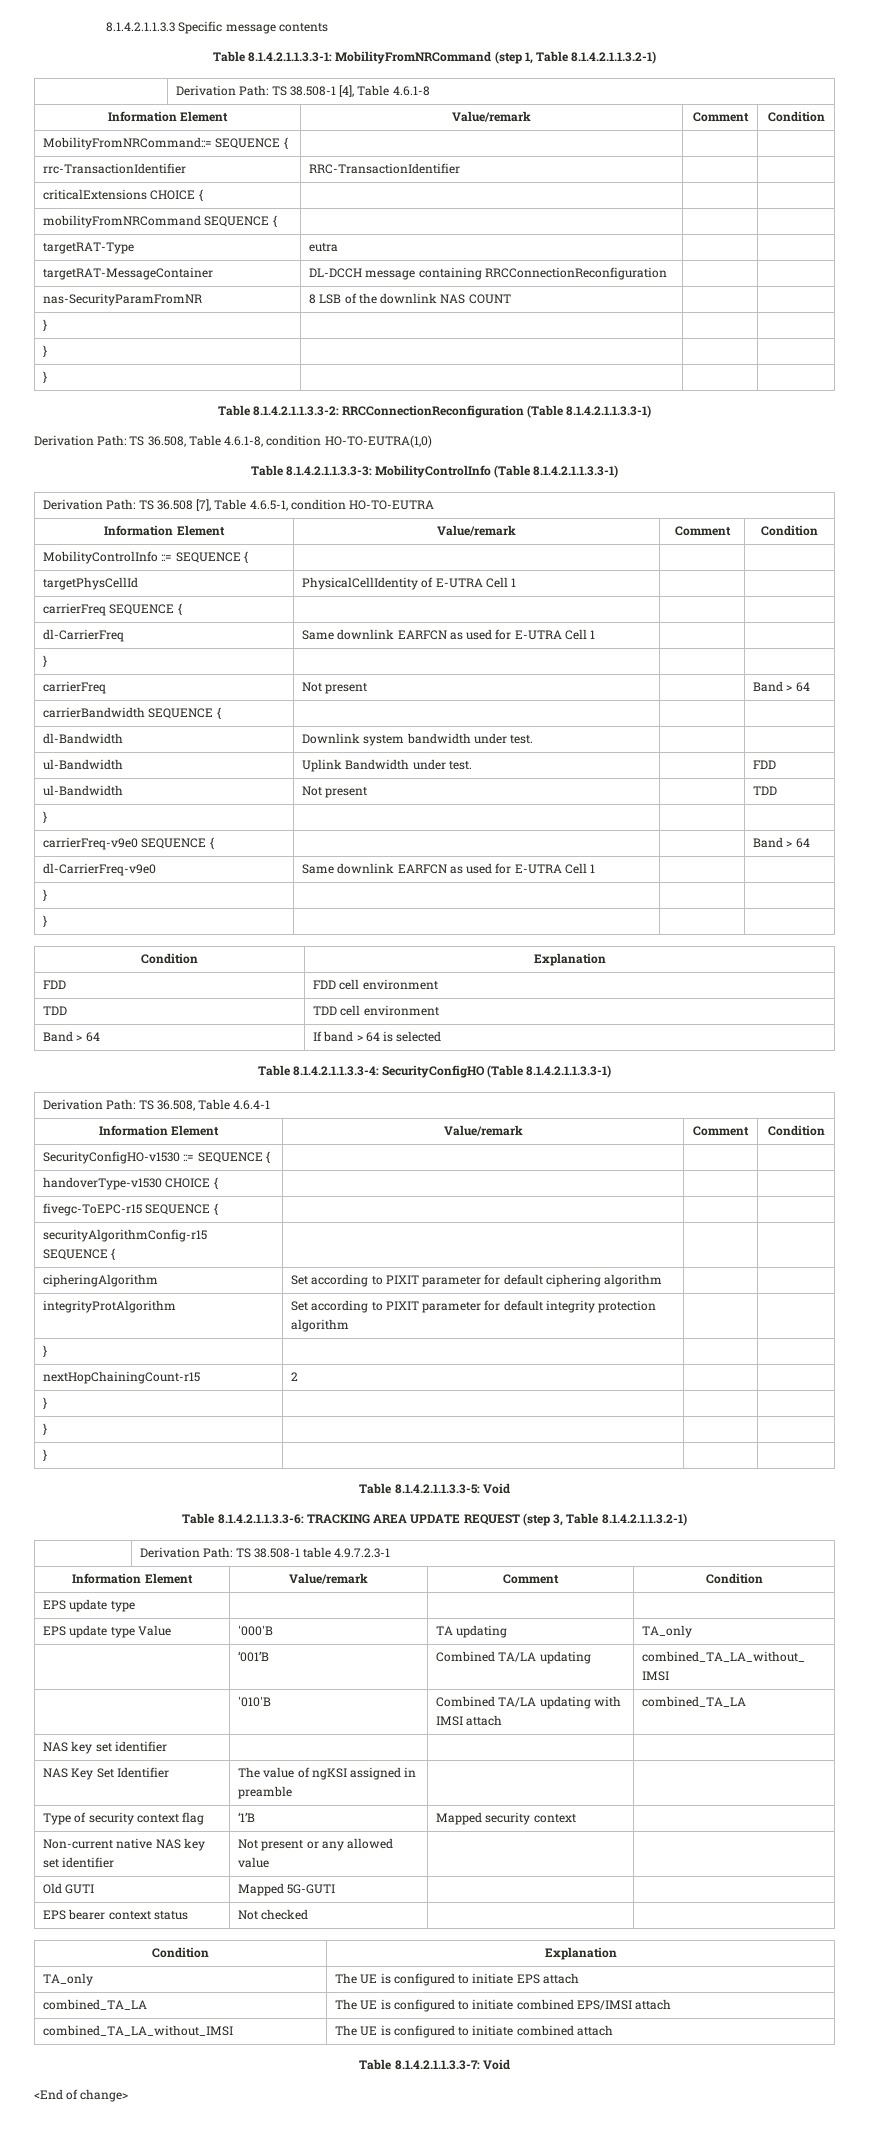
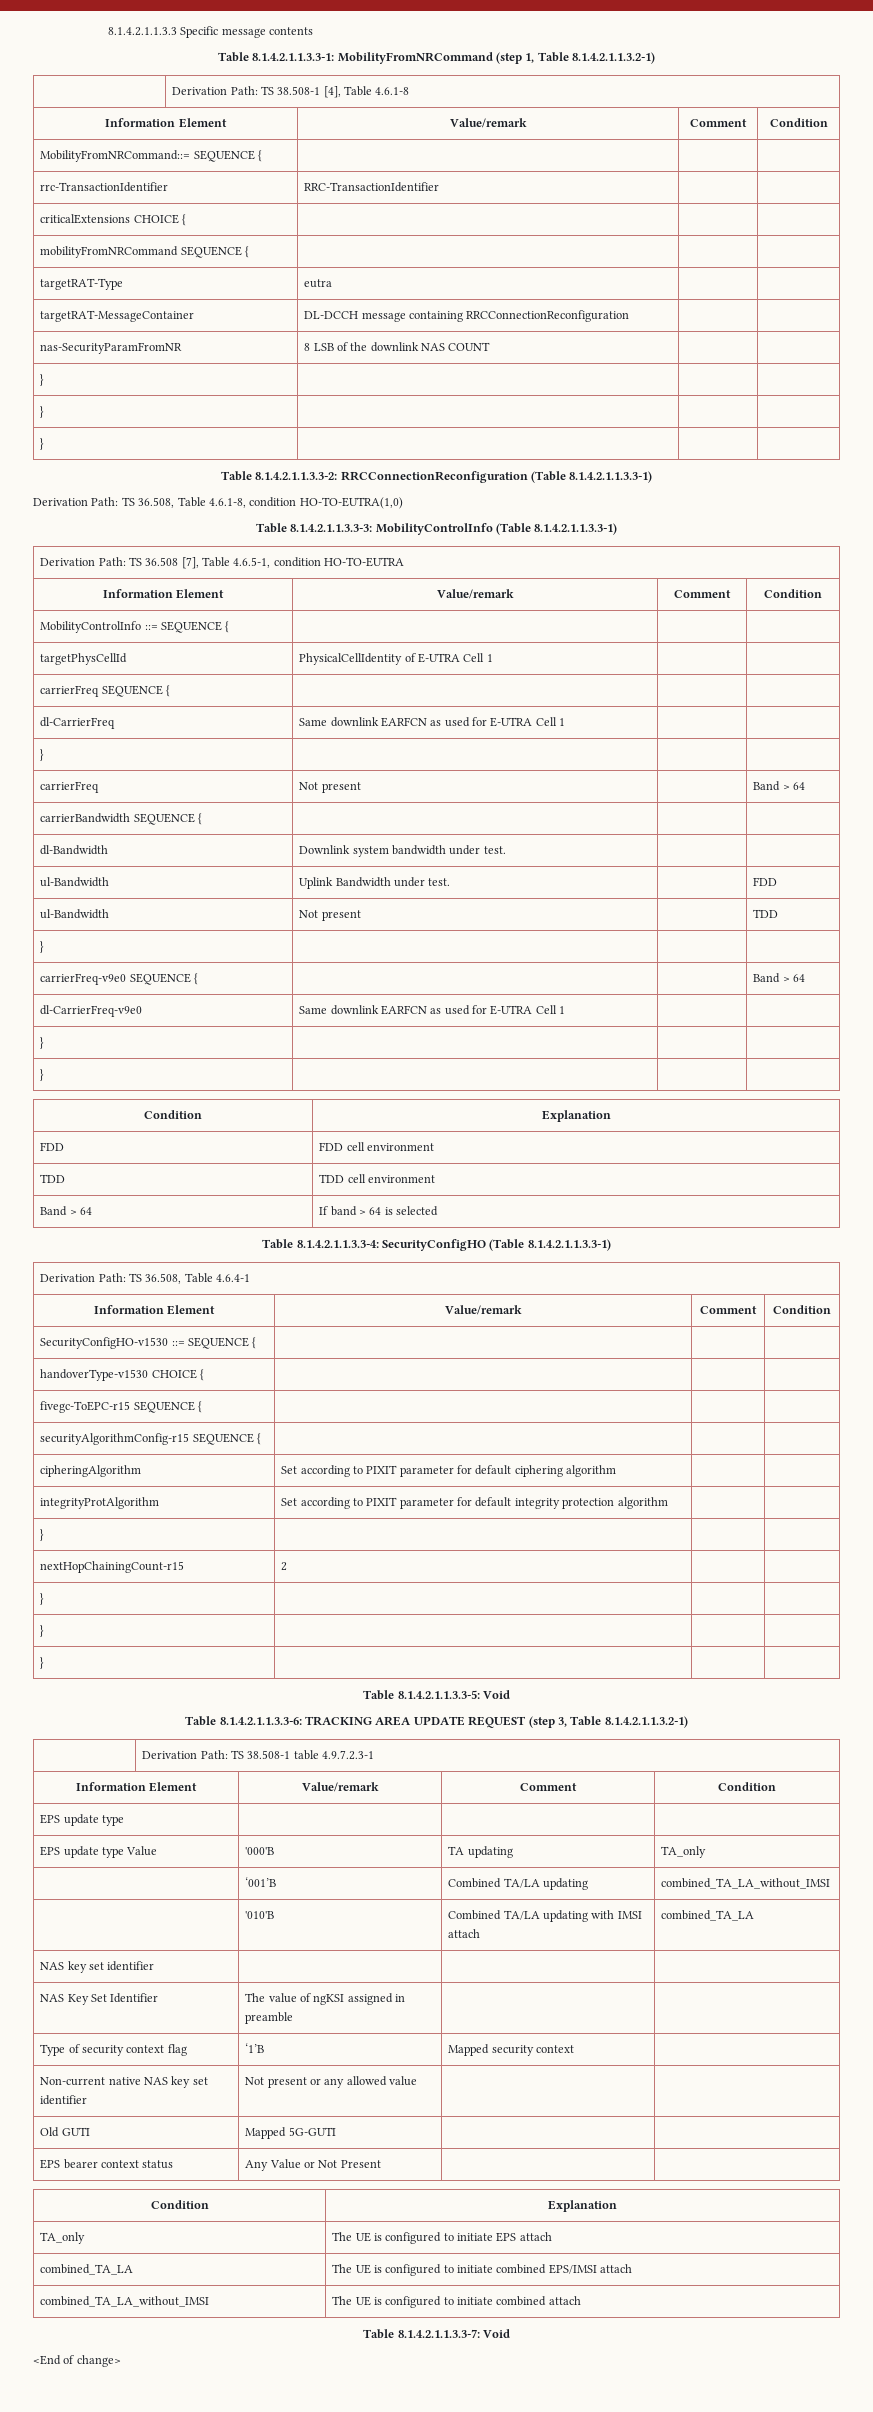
- EPS bearer context status | Not checked | |
+ EPS bearer context status | Any Value or Not Present | |

